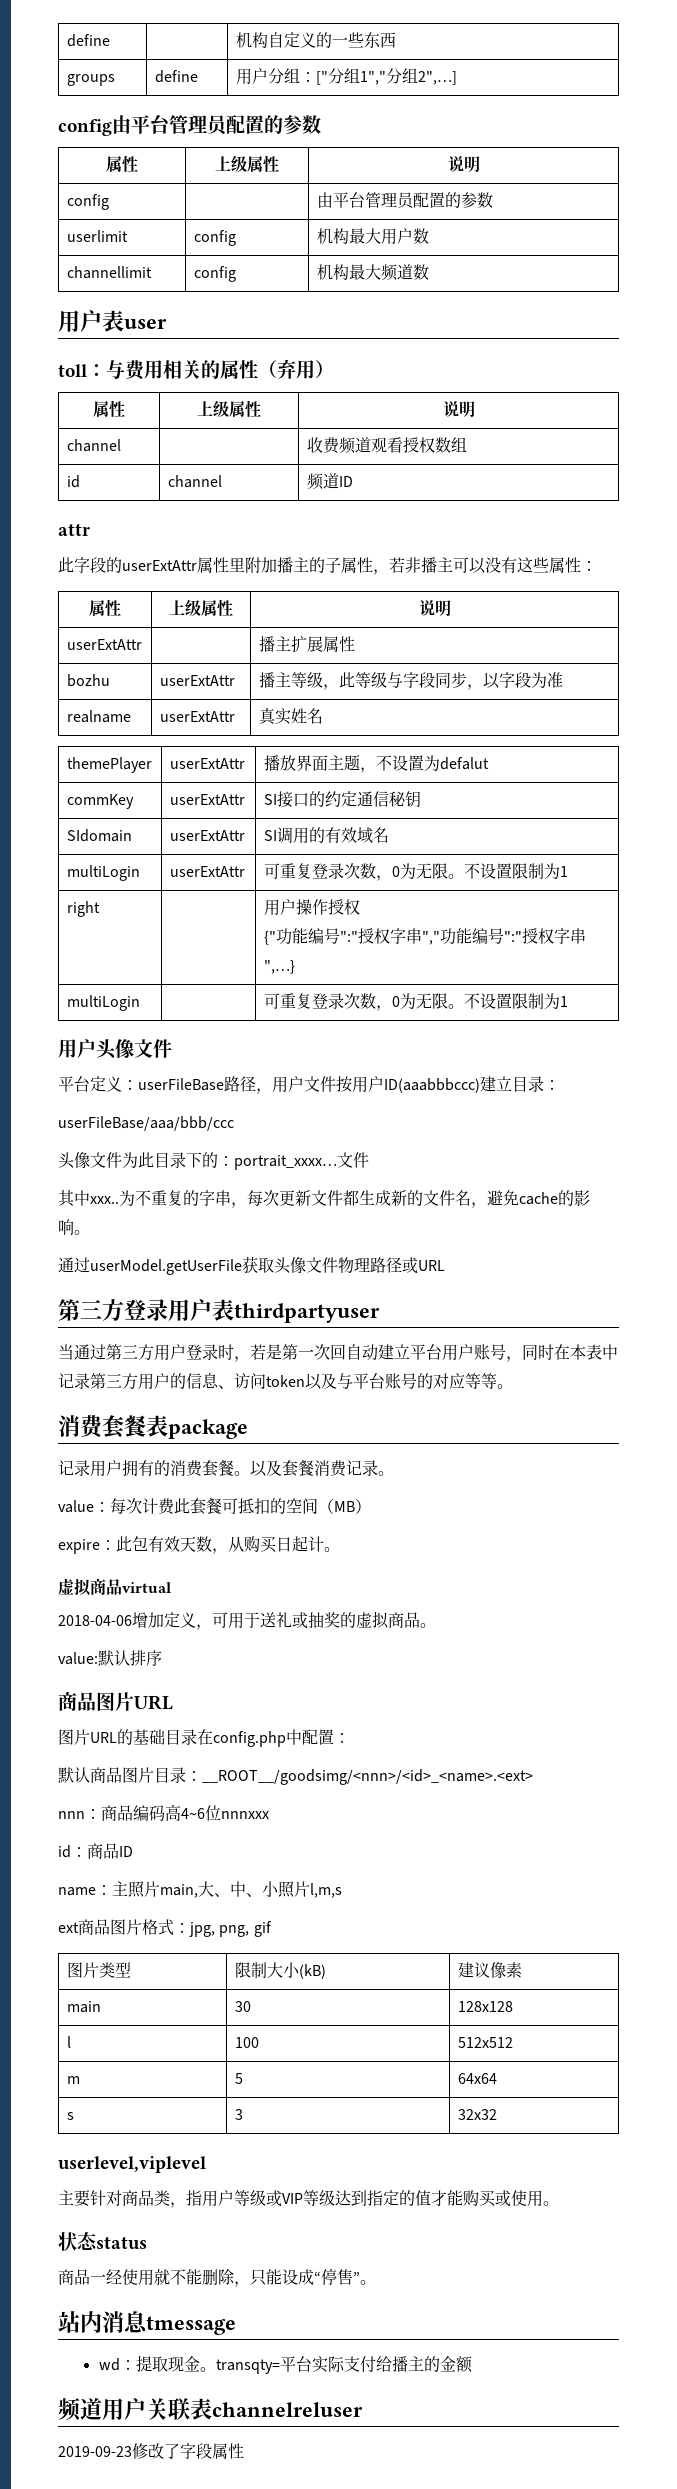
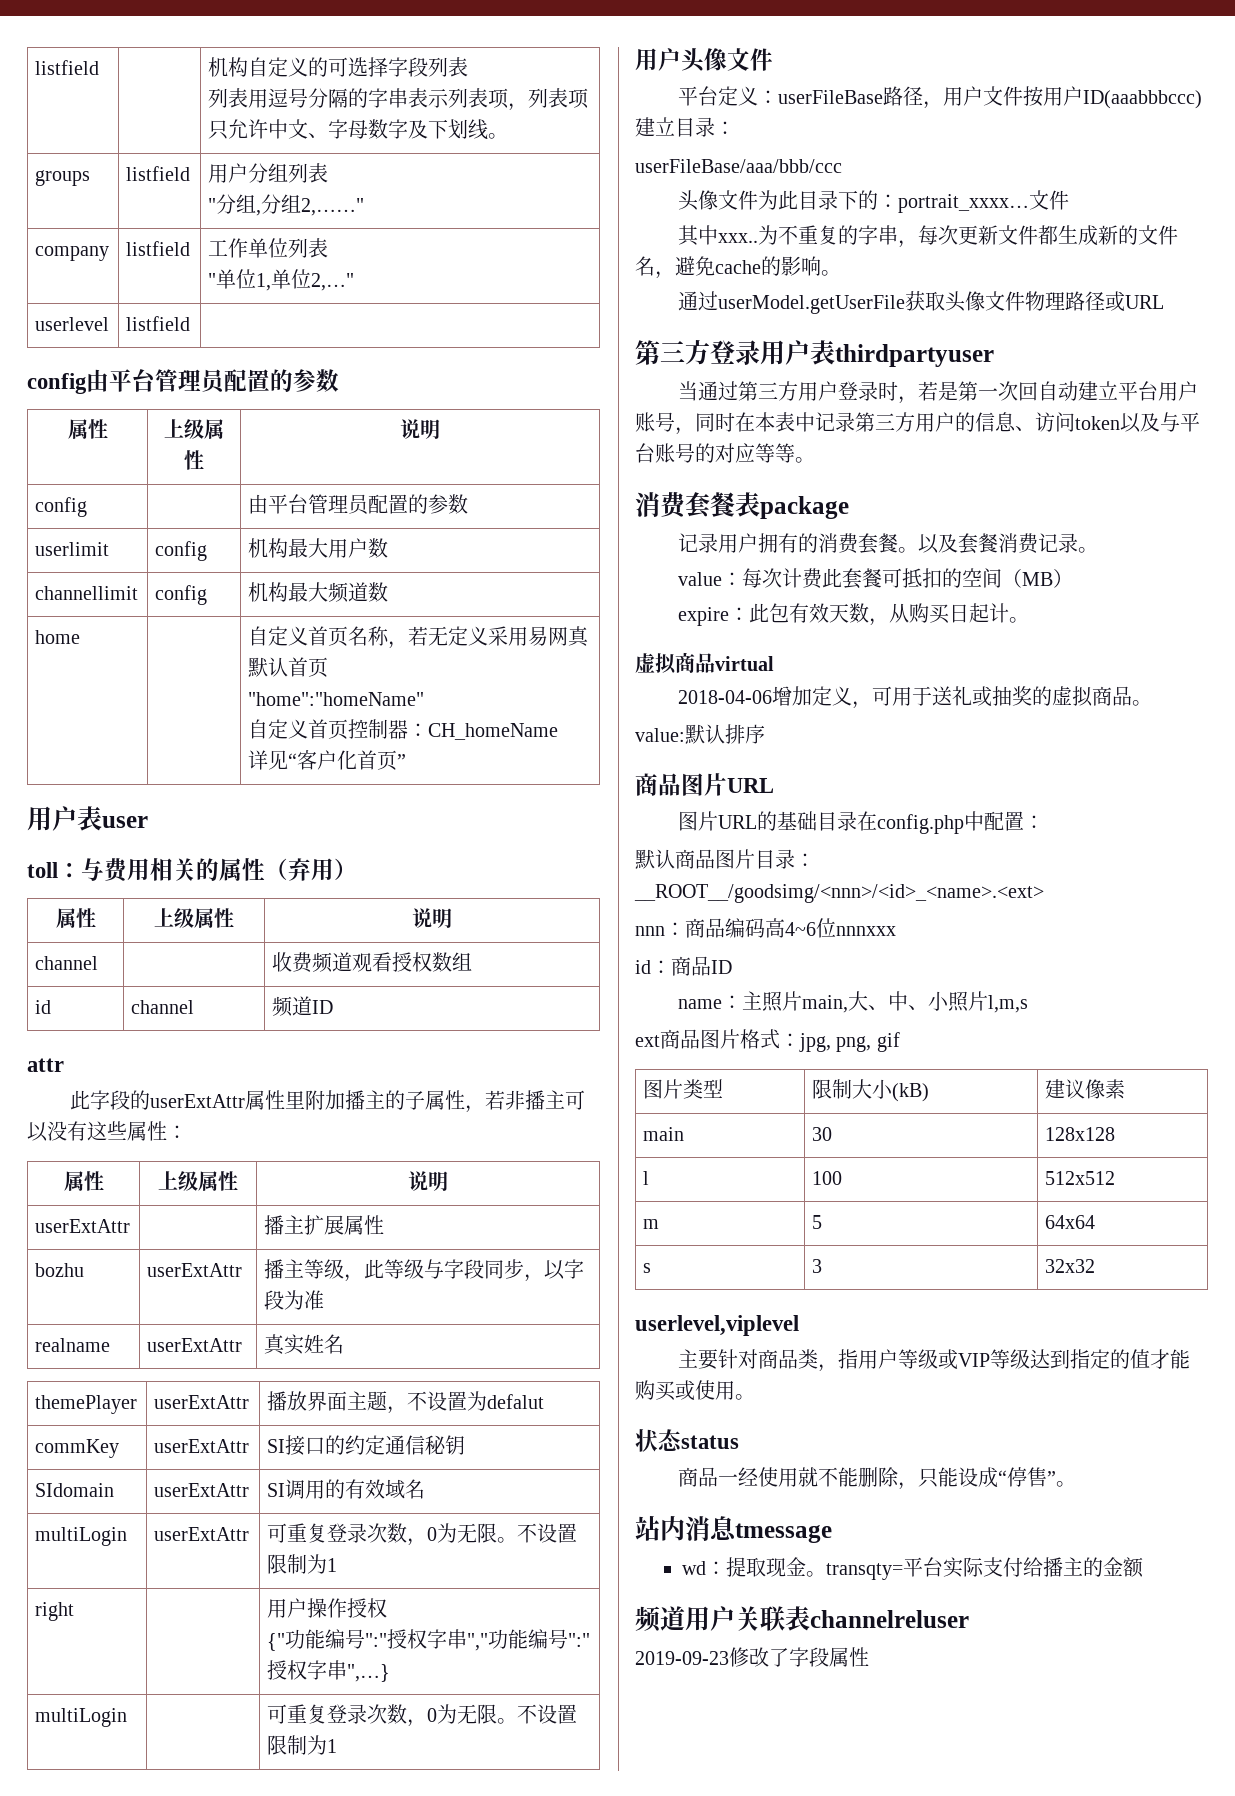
- define | | 机构自定义的一些东西
+ listfield | | 机构自定义的可选择字段列表
+ 列表用逗号分隔的字串表示列表项，列表项只允许中文、字母数字及下划线。
- groups | define | 用户分组：["分组1","分组2",…]
+ groups | listfield | 用户分组列表
+ "分组,分组2,……"
+ company | listfield | 工作单位列表
+ "单位1,单位2,…"
+ userlevel | listfield |
+ home | | 自定义首页名称，若无定义采用易网真默认首页
+ "home":"homeName"
+ 自定义首页控制器：CH_homeName
+ 详见“客户化首页”

